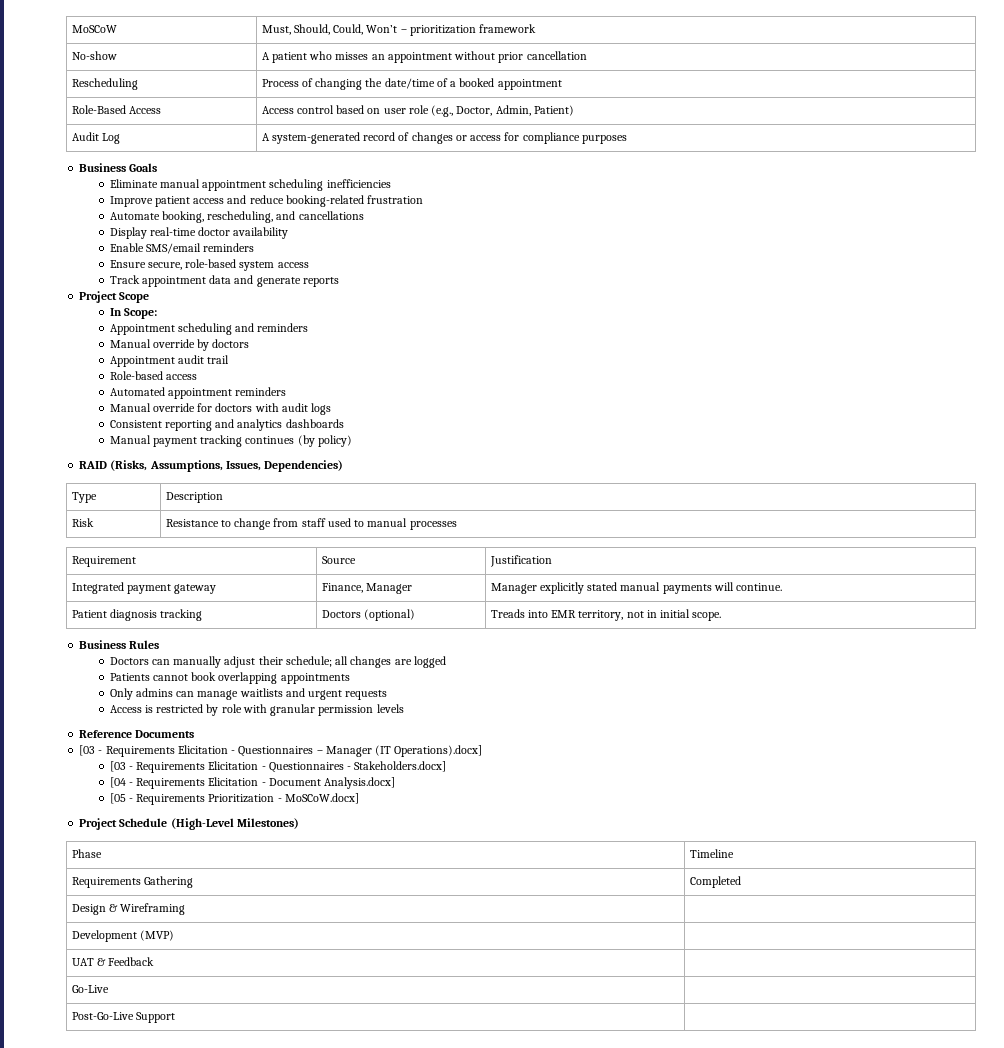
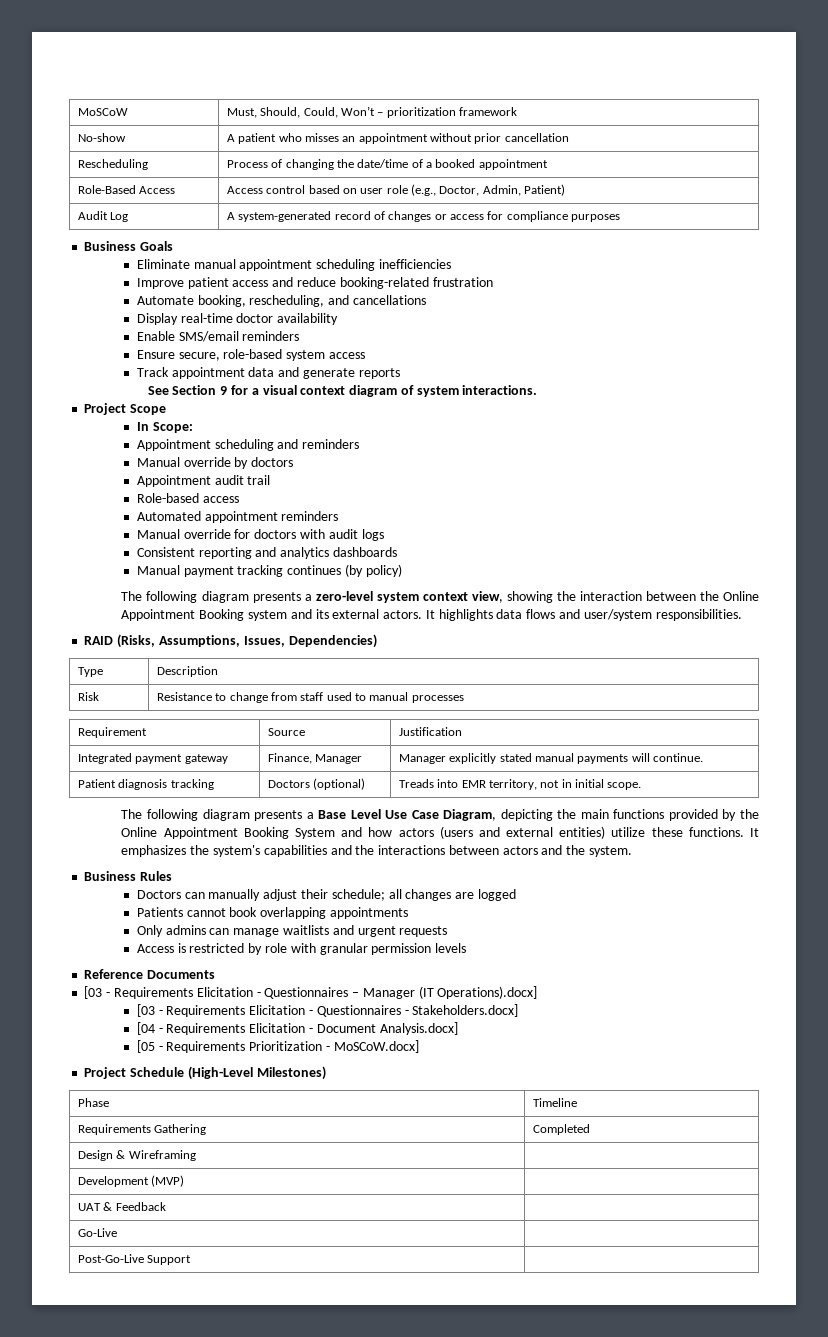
+ See Section 9 for a visual context diagram of system interactions.
+ The following diagram presents a zero-level system context view, showing the interaction between the Online Appointment Booking system and its external actors. It highlights data flows and user/system responsibilities.
+ The following diagram presents a Base Level Use Case Diagram, depicting the main functions provided by the Online Appointment Booking System and how actors (users and external entities) utilize these functions. It emphasizes the system's capabilities and the interactions between actors and the system.

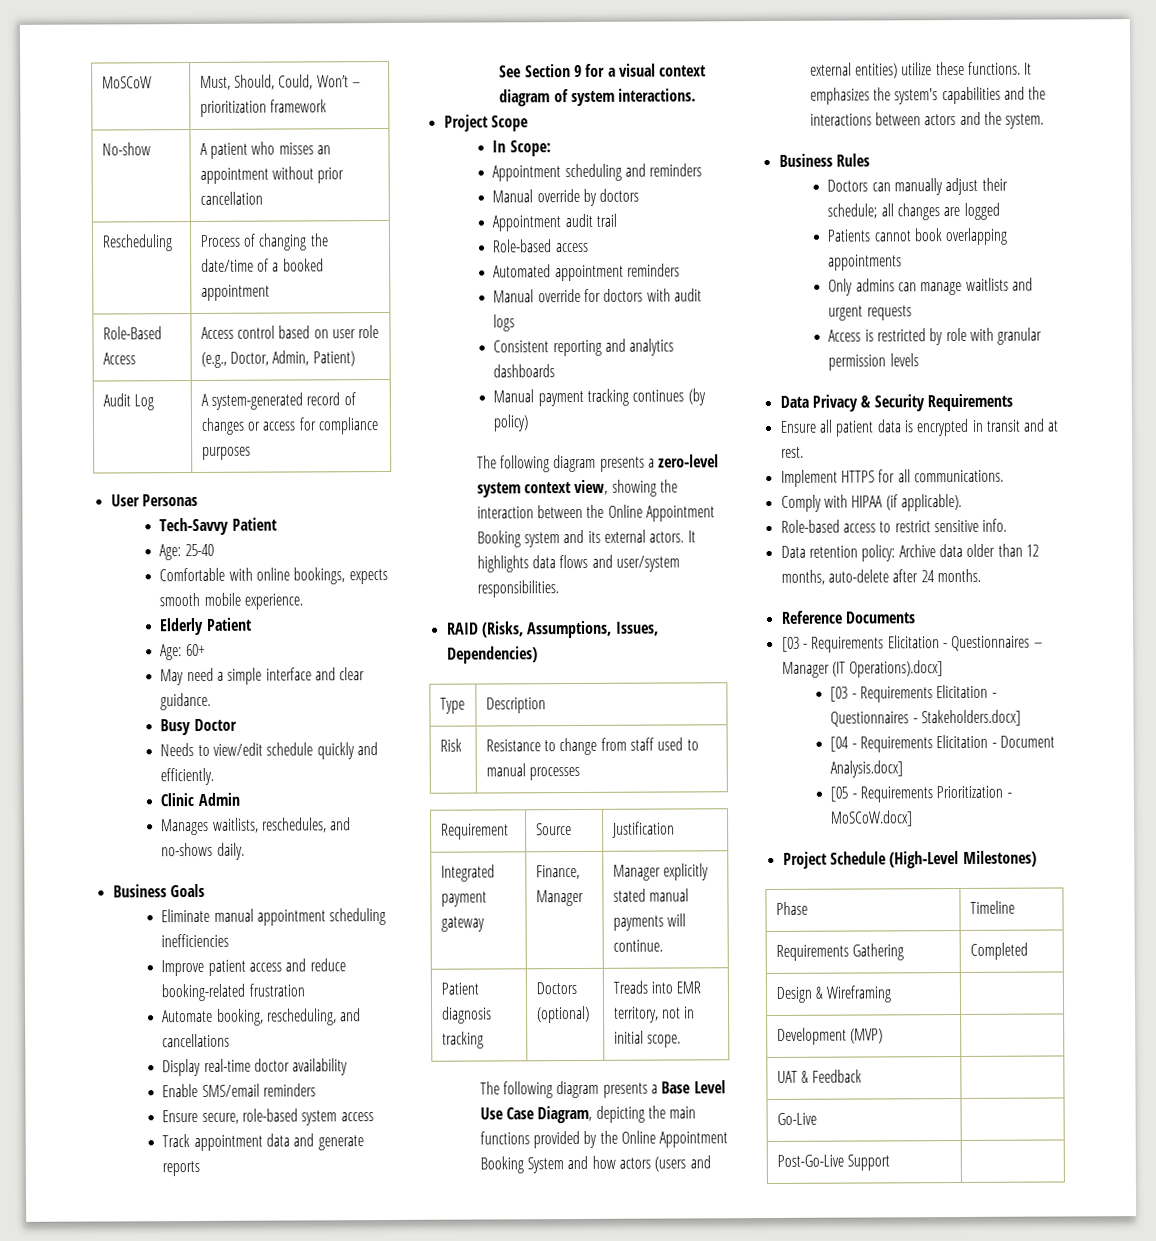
+ User Personas
+ Tech-Savvy Patient
+ Age: 25-40
+ Comfortable with online bookings, expects smooth mobile experience.
+ Elderly Patient
+ Age: 60+
+ May need a simple interface and clear guidance.
+ Busy Doctor
+ Needs to view/edit schedule quickly and efficiently.
+ Clinic Admin
+ Manages waitlists, reschedules, and no-shows daily.
+ Data Privacy & Security Requirements
+ Ensure all patient data is encrypted in transit and at rest.
+ Implement HTTPS for all communications.
+ Comply with HIPAA (if applicable).
+ Role-based access to restrict sensitive info.
+ Data retention policy: Archive data older than 12 months, auto-delete after 24 months.

